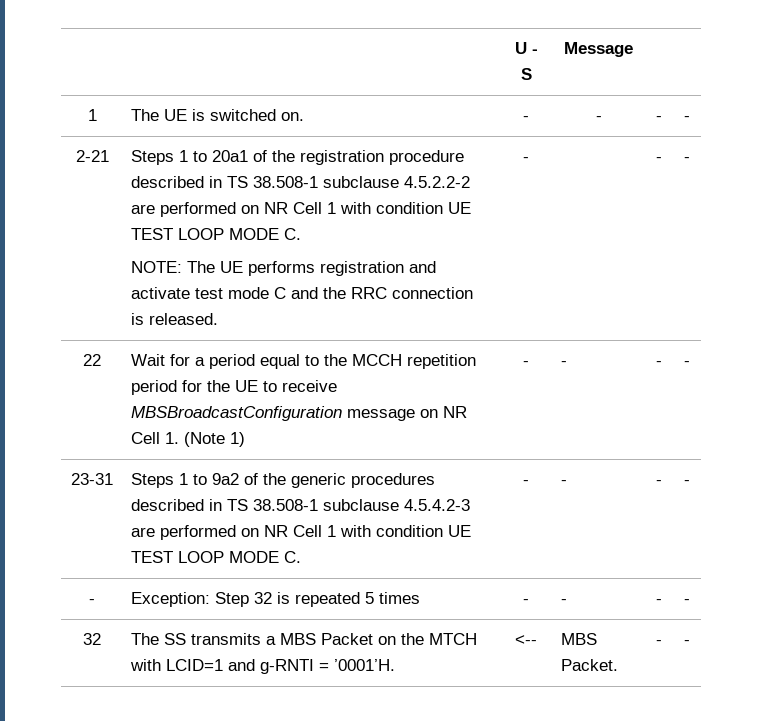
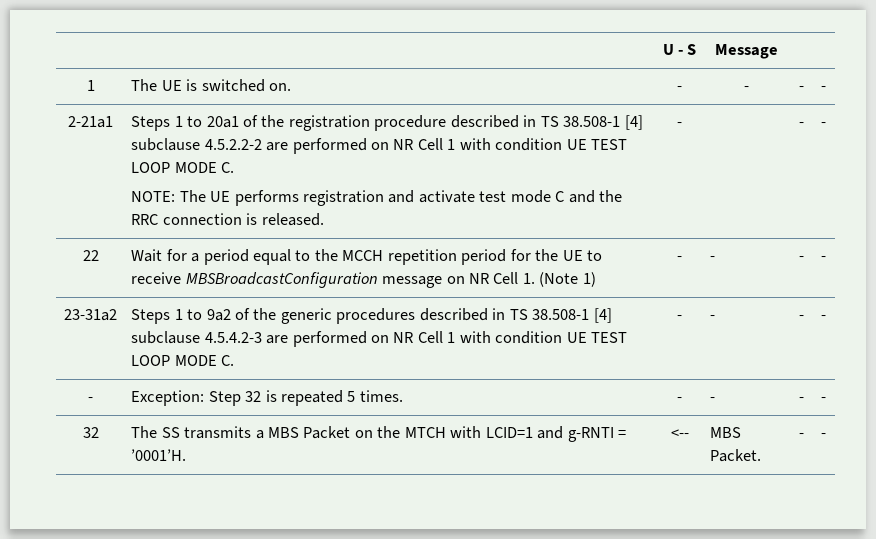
- 2-21
+ 2-21a1
- Steps 1 to 20a1 of the registration procedure described in TS 38.508-1 subclause 4.5.2.2-2 are performed on NR Cell 1 with condition UE TEST LOOP MODE C.
+ Steps 1 to 20a1 of the registration procedure described in TS 38.508-1 [4] subclause 4.5.2.2-2 are performed on NR Cell 1 with condition UE TEST LOOP MODE C.
- 23-31 | Steps 1 to 9a2 of the generic procedures described in TS 38.508-1 subclause 4.5.4.2-3 are performed on NR Cell 1 with condition UE TEST LOOP MODE C. | - | - | - | -
+ 23-31a2 | Steps 1 to 9a2 of the generic procedures described in TS 38.508-1 [4] subclause 4.5.4.2-3 are performed on NR Cell 1 with condition UE TEST LOOP MODE C. | - | - | - | -
- - | Exception: Step 32 is repeated 5 times | - | - | - | -
+ - | Exception: Step 32 is repeated 5 times. | - | - | - | -

